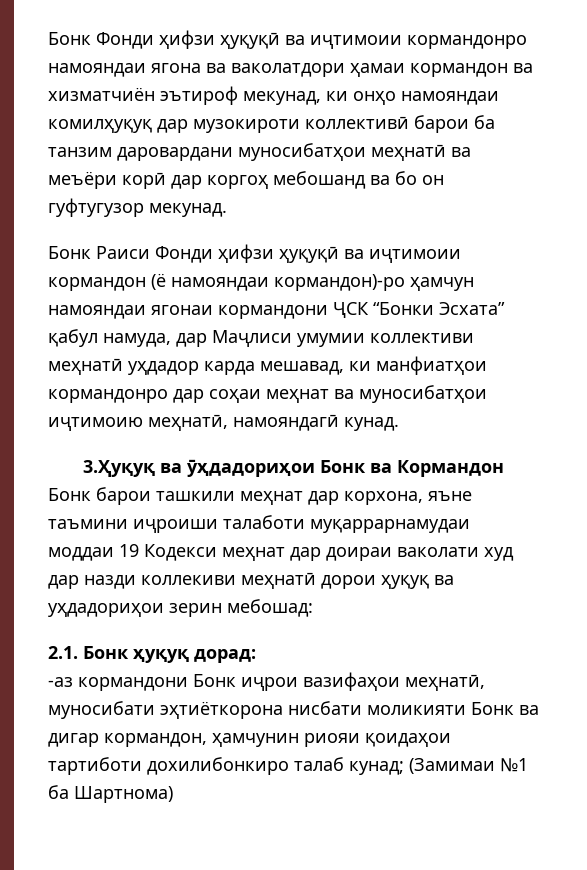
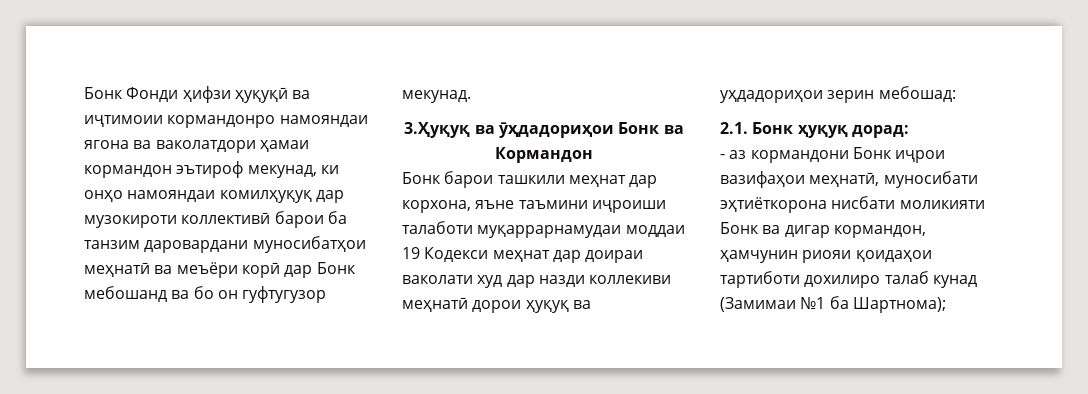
- Бонк Фонди ҳифзи ҳуқуқӣ ва иҷтимоии кормандонро намояндаи ягона ва ваколатдори ҳамаи кормандон ва хизматчиён эътироф мекунад, ки онҳо намояндаи комилҳуқуқ дар музокироти коллективӣ барои ба танзим даровардани муносибатҳои меҳнатӣ ва меъёри корӣ дар коргоҳ мебошанд ва бо он гуфтугузор мекунад.
+ Бонк Фонди ҳифзи ҳуқуқӣ ва иҷтимоии кормандонро намояндаи ягона ва ваколатдори ҳамаи кормандон эътироф мекунад, ки онҳо намояндаи комилҳуқуқ дар музокироти коллективӣ барои ба танзим даровардани муносибатҳои меҳнатӣ ва меъёри корӣ дар Бонк мебошанд ва бо он гуфтугузор мекунад.
- Бонк Раиси Фонди ҳифзи ҳуқуқӣ ва иҷтимоии кормандон (ё намояндаи кормандон)-ро ҳамчун намояндаи ягонаи кормандони ҶСК “Бонки Эсхата” қабул намуда, дар Маҷлиси умумии коллективи меҳнатӣ уҳдадор карда мешавад, ки манфиатҳои кормандонро дар соҳаи меҳнат ва муносибатҳои иҷтимоию меҳнатӣ, намояндагӣ кунад.
- -аз кормандони Бонк иҷрои вазифаҳои меҳнатӣ, муносибати эҳтиёткорона нисбати моликияти Бонк ва дигар кормандон, ҳамчунин риояи қоидаҳои тартиботи дохилибонкиро талаб кунад; (Замимаи №1 ба Шартнома)
+ - аз кормандони Бонк иҷрои вазифаҳои меҳнатӣ, муносибати эҳтиёткорона нисбати моликияти Бонк ва дигар кормандон, ҳамчунин риояи қоидаҳои тартиботи дохилиро талаб кунад (Замимаи №1 ба Шартнома);

